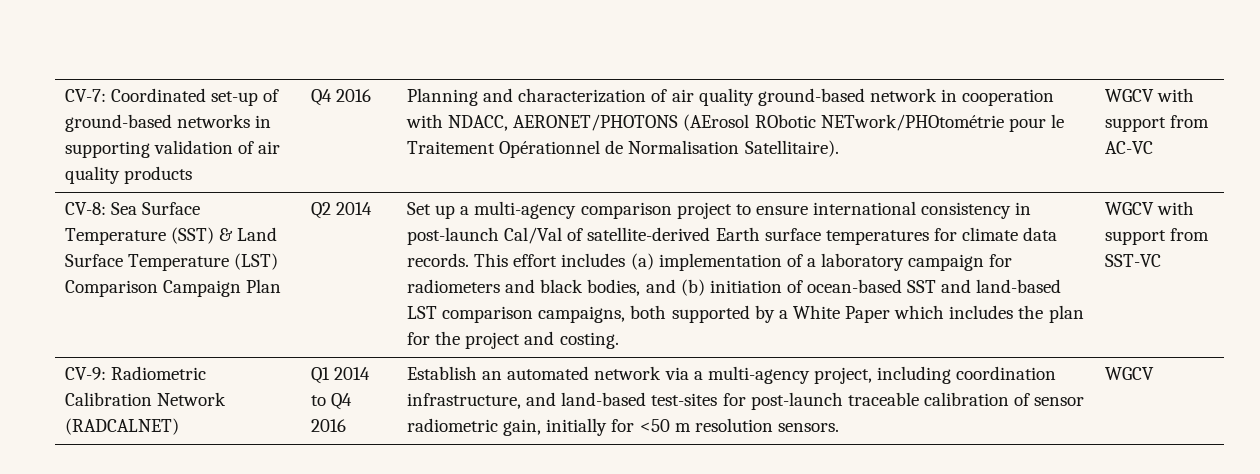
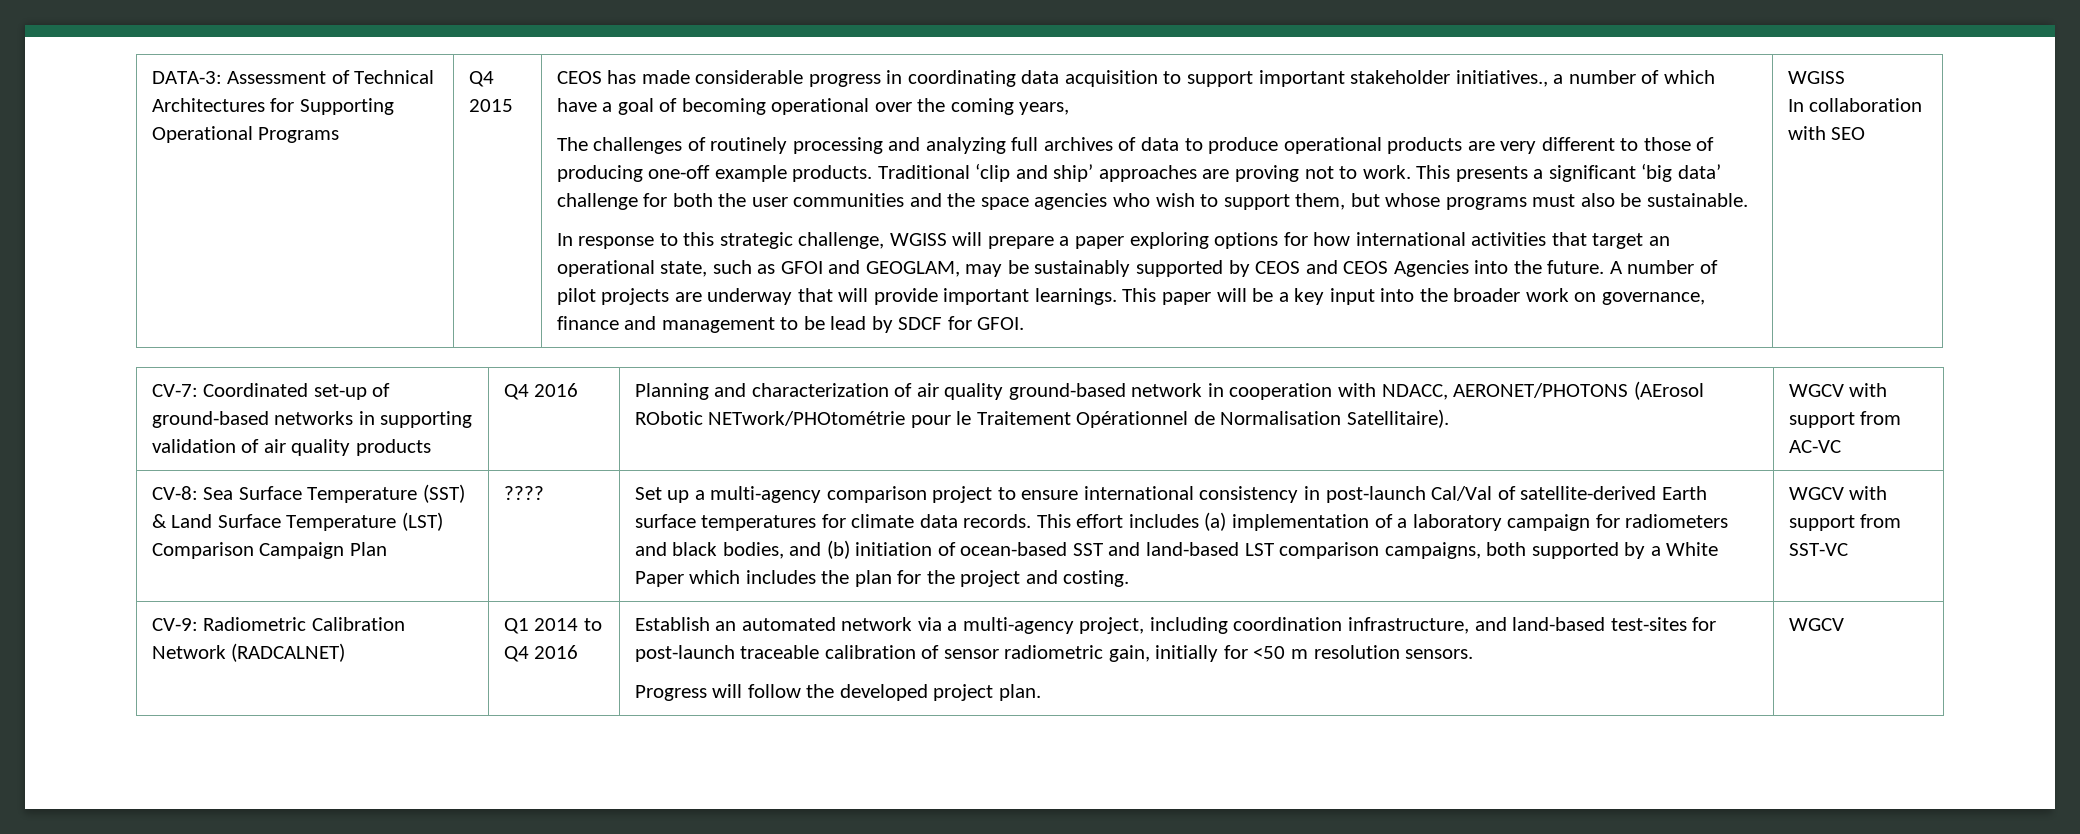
+ DATA-3: Assessment of Technical Architectures for Supporting Operational Programs | Q4 2015 | CEOS has made considerable progress in coordinating data acquisition to support important stakeholder initiatives., a number of which have a goal of becoming operational over the coming years,
+ The challenges of routinely processing and analyzing full archives of data to produce operational products are very different to those of producing one-off example products. Traditional ‘clip and ship’ approaches are proving not to work. This presents a significant ‘big data’ challenge for both the user communities and the space agencies who wish to support them, but whose programs must also be sustainable.
+ In response to this strategic challenge, WGISS will prepare a paper exploring options for how international activities that target an operational state, such as GFOI and GEOGLAM, may be sustainably supported by CEOS and CEOS Agencies into the future. A number of pilot projects are underway that will provide important learnings. This paper will be a key input into the broader work on governance, finance and management to be lead by SDCF for GFOI. | WGISS
+ In collaboration with SEO
- Q2 2014
+ ????
+ Progress will follow the developed project plan.

